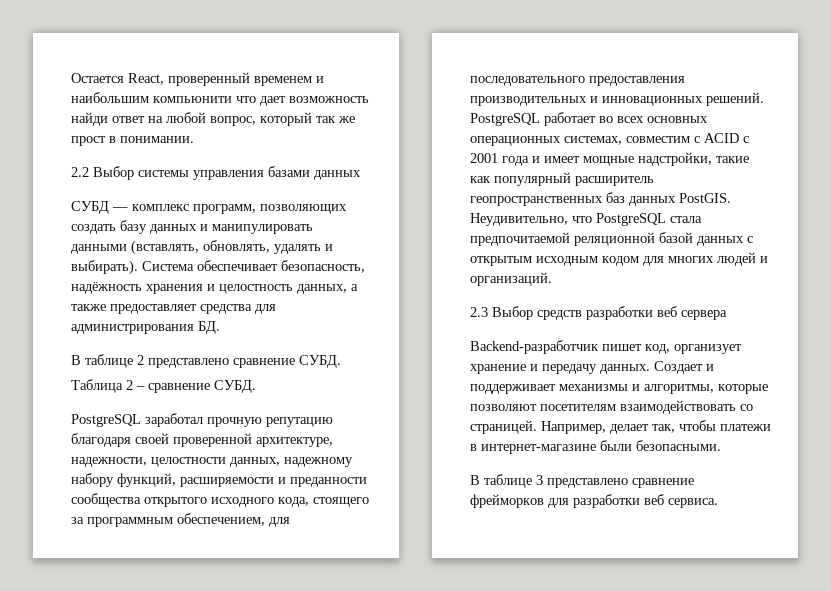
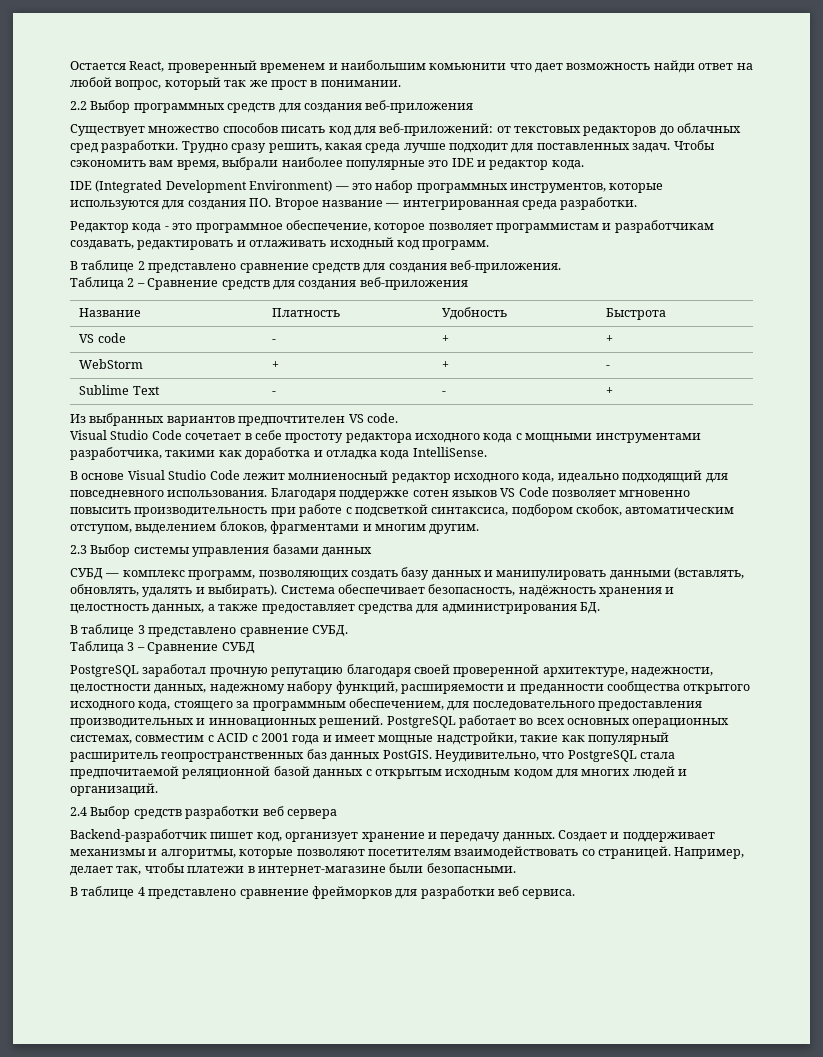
- Остается React, проверенный временем и наибольшим компьюнити что дает возможность найди ответ на любой вопрос, который так же прост в понимании.
+ Остается React, проверенный временем и наибольшим комьюнити что дает возможность найди ответ на любой вопрос, который так же прост в понимании.
- 2.2 Выбор системы управления базами данных
+ 2.2 Выбор программных средств для создания веб-приложения
+ Существует множество способов писать код для веб-приложений: от текстовых редакторов до облачных сред разработки. Трудно сразу решить, какая среда лучше подходит для поставленных задач. Чтобы сэкономить вам время, выбрали наиболее популярные это IDE и редактор кода.
+ IDE (Integrated Development Environment) — это набор программных инструментов, которые используются для создания ПО. Второе название — интегрированная среда разработки.
+ Редактор кода - это программное обеспечение, которое позволяет программистам и разработчикам создавать, редактировать и отлаживать исходный код программ.
+ В таблице 2 представлено сравнение средств для создания веб-приложения.
+ Таблица 2 – Сравнение средств для создания веб-приложения
+ Название | Платность | Удобность | Быстрота
+ VS code | - | + | +
+ WebStorm | + | + | -
+ Sublime Text | - | - | +
+ Из выбранных вариантов предпочтителен VS code.
+ Visual Studio Code сочетает в себе простоту редактора исходного кода с мощными инструментами разработчика, такими как доработка и отладка кода IntelliSense.
+ В основе Visual Studio Code лежит молниеносный редактор исходного кода, идеально подходящий для повседневного использования. Благодаря поддержке сотен языков VS Code позволяет мгновенно повысить производительность при работе с подсветкой синтаксиса, подбором скобок, автоматическим отступом, выделением блоков, фрагментами и многим другим.
+ 2.3 Выбор системы управления базами данных
- В таблице 2 представлено сравнение СУБД.
+ В таблице 3 представлено сравнение СУБД.
- Таблица 2 – сравнение СУБД.
+ Таблица 3 – Сравнение СУБД
- 2.3 Выбор средств разработки веб сервера
+ 2.4 Выбор средств разработки веб сервера
- В таблице 3 представлено сравнение фрейморков для разработки веб сервиса.
+ В таблице 4 представлено сравнение фрейморков для разработки веб сервиса.

